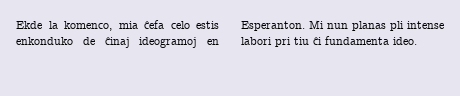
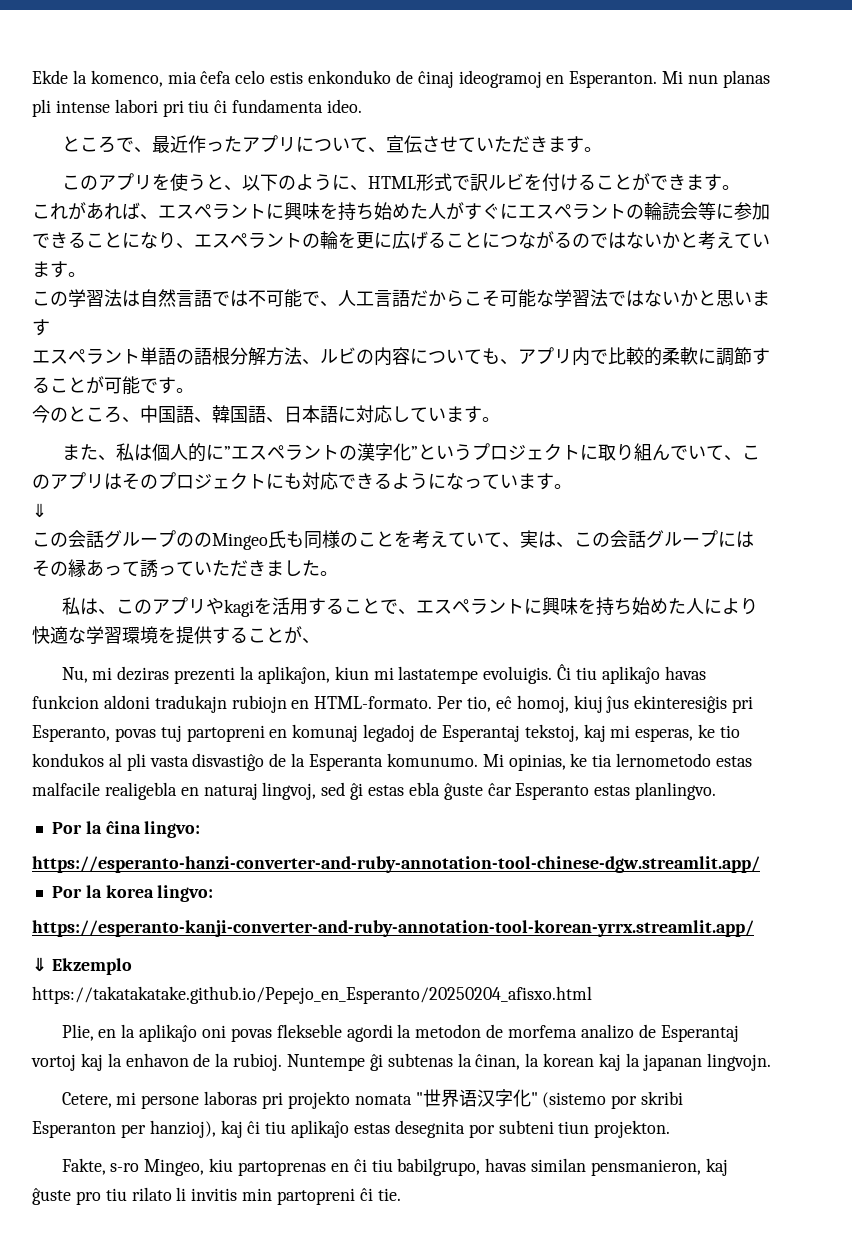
+ ところで、最近作ったアプリについて、宣伝させていただきます。
+ このアプリを使うと、以下のように、HTML形式で訳ルビを付けることができます。
+ これがあれば、エスペラントに興味を持ち始めた人がすぐにエスペラントの輪読会等に参加できることになり、エスペラントの輪を更に広げることにつながるのではないかと考えています。
+ この学習法は自然言語では不可能で、人工言語だからこそ可能な学習法ではないかと思います
+ エスペラント単語の語根分解方法、ルビの内容についても、アプリ内で比較的柔軟に調節することが可能です。
+ 今のところ、中国語、韓国語、日本語に対応しています。
+ また、私は個人的に”エスペラントの漢字化”というプロジェクトに取り組んでいて、このアプリはそのプロジェクトにも対応できるようになっています。
+ ⇓
+ この会話グループののMingeo氏も同様のことを考えていて、実は、この会話グループにはその縁あって誘っていただきました。
+ 私は、このアプリやkagiを活用することで、エスペラントに興味を持ち始めた人により快適な学習環境を提供することが、
+ Nu, mi deziras prezenti la aplikaĵon, kiun mi lastatempe evoluigis. Ĉi tiu aplikaĵo havas funkcion aldoni tradukajn rubiojn en HTML-formato. Per tio, eĉ homoj, kiuj ĵus ekinteresiĝis pri Esperanto, povas tuj partopreni en komunaj legadoj de Esperantaj tekstoj, kaj mi esperas, ke tio kondukos al pli vasta disvastiĝo de la Esperanta komunumo. Mi opinias, ke tia lernometodo estas malfacile realigebla en naturaj lingvoj, sed ĝi estas ebla ĝuste ĉar Esperanto estas planlingvo.
+ Por la ĉina lingvo:
+ https://esperanto-hanzi-converter-and-ruby-annotation-tool-chinese-dgw.streamlit.app/
+ Por la korea lingvo:
+ https://esperanto-kanji-converter-and-ruby-annotation-tool-korean-yrrx.streamlit.app/
+ ⇓ Ekzemplo
+ https://takatakatake.github.io/Pepejo_en_Esperanto/20250204_afisxo.html
+ Plie, en la aplikaĵo oni povas flekseble agordi la metodon de morfema analizo de Esperantaj vortoj kaj la enhavon de la rubioj. Nuntempe ĝi subtenas la ĉinan, la korean kaj la japanan lingvojn.
+ Cetere, mi persone laboras pri projekto nomata "世界语汉字化" (sistemo por skribi Esperanton per hanzioj), kaj ĉi tiu aplikaĵo estas desegnita por subteni tiun projekton.
+ Fakte, s-ro Mingeo, kiu partoprenas en ĉi tiu babilgrupo, havas similan pensmanieron, kaj ĝuste pro tiu rilato li invitis min partopreni ĉi tie.

